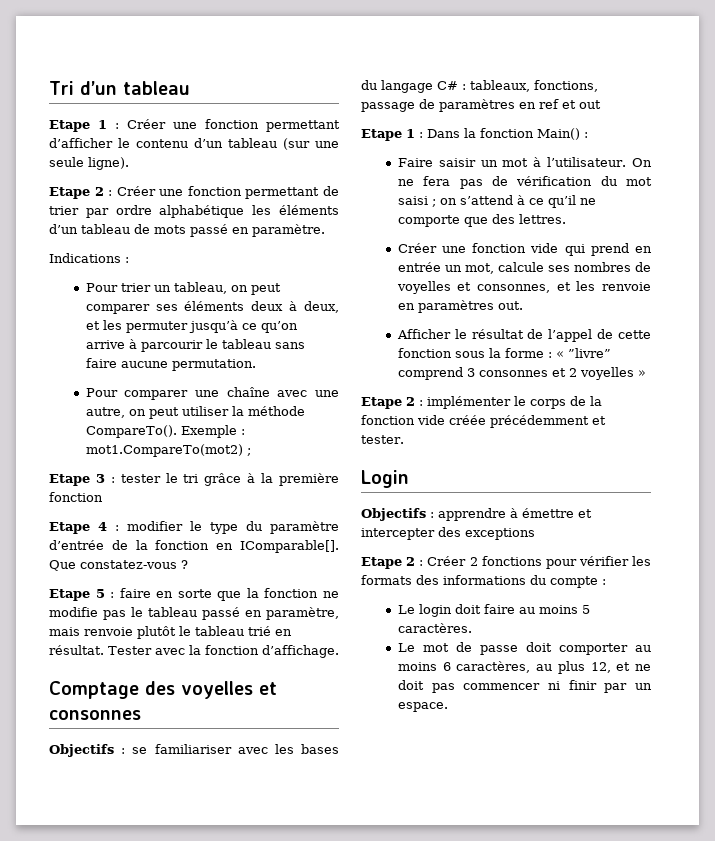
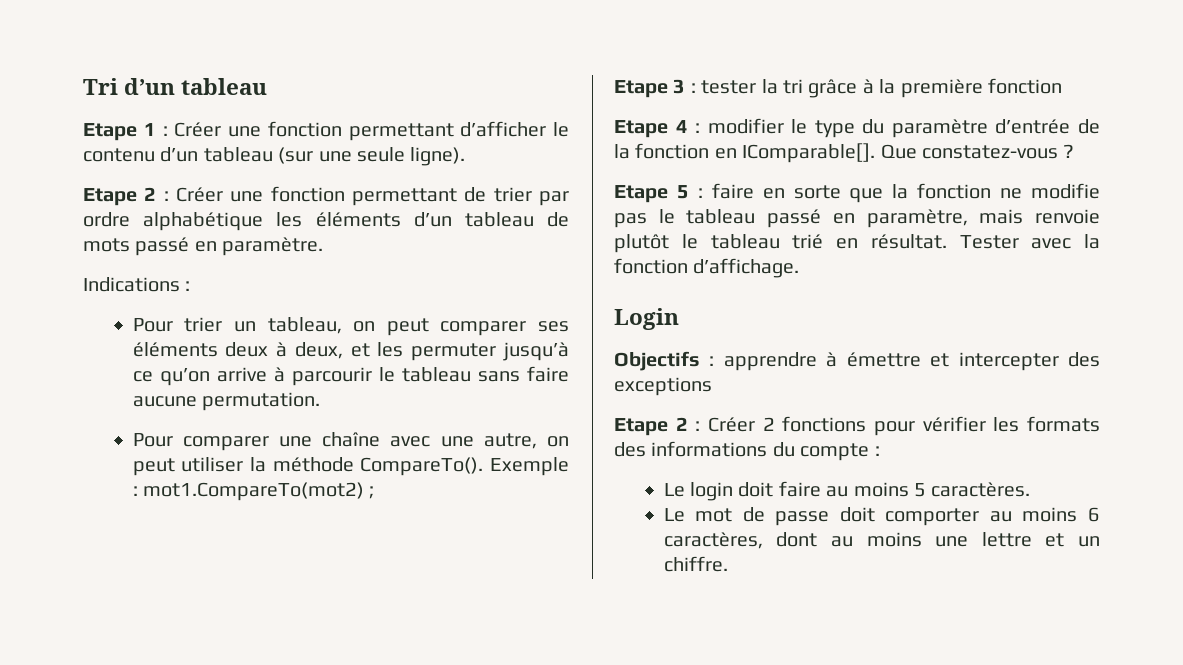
- Etape 3 : tester le tri grâce à la première fonction
+ Etape 3 : tester la tri grâce à la première fonction
- Comptage des voyelles et consonnes
- Objectifs : se familiariser avec les bases du langage C# : tableaux, fonctions, passage de paramètres en ref et out
- Etape 1 : Dans la fonction Main() :
- Faire saisir un mot à l’utilisateur. On ne fera pas de vérification du mot saisi ; on s’attend à ce qu’il ne comporte que des lettres.
- Créer une fonction vide qui prend en entrée un mot, calcule ses nombres de voyelles et consonnes, et les renvoie en paramètres out.
- Afficher le résultat de l’appel de cette fonction sous la forme : « ”livre” comprend 3 consonnes et 2 voyelles »
- Etape 2 : implémenter le corps de la fonction vide créée précédemment et tester.
- Le mot de passe doit comporter au moins 6 caractères, au plus 12, et ne doit pas commencer ni finir par un espace.
+ Le mot de passe doit comporter au moins 6 caractères, dont au moins une lettre et un chiffre.

